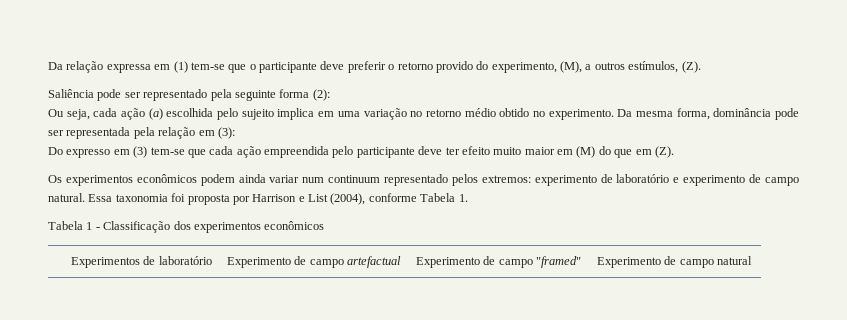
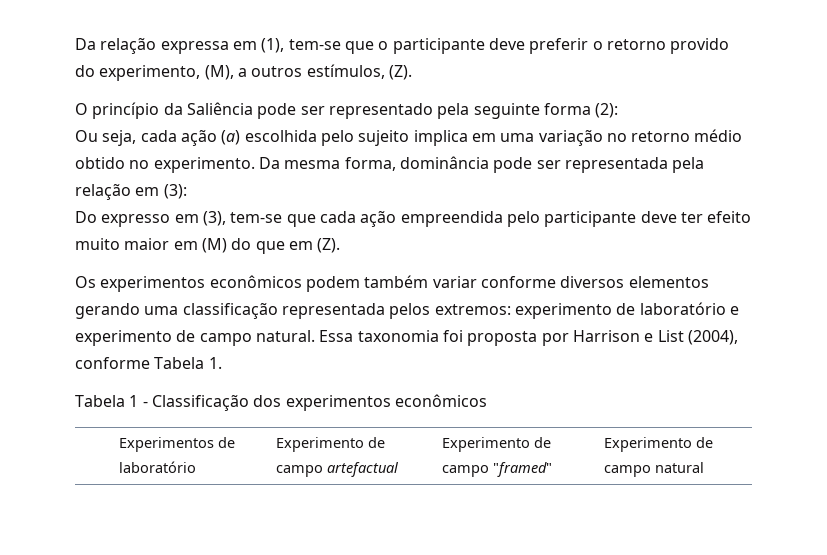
- Da relação expressa em (1) tem-se que o participante deve preferir o retorno provido do experimento, (M), a outros estímulos, (Z).
+ Da relação expressa em (1), tem-se que o participante deve preferir o retorno provido do experimento, (M), a outros estímulos, (Z).
- Saliência pode ser representado pela seguinte forma (2):
+ O princípio da Saliência pode ser representado pela seguinte forma (2):
- Do expresso em (3) tem-se que cada ação empreendida pelo participante deve ter efeito muito maior em (M) do que em (Z).
+ Do expresso em (3), tem-se que cada ação empreendida pelo participante deve ter efeito muito maior em (M) do que em (Z).
- Os experimentos econômicos podem ainda variar num continuum representado pelos extremos: experimento de laboratório e experimento de campo natural.
+ Os experimentos econômicos podem também variar conforme diversos elementos gerando uma classificação representada pelos extremos: experimento de laboratório e experimento de campo natural.

